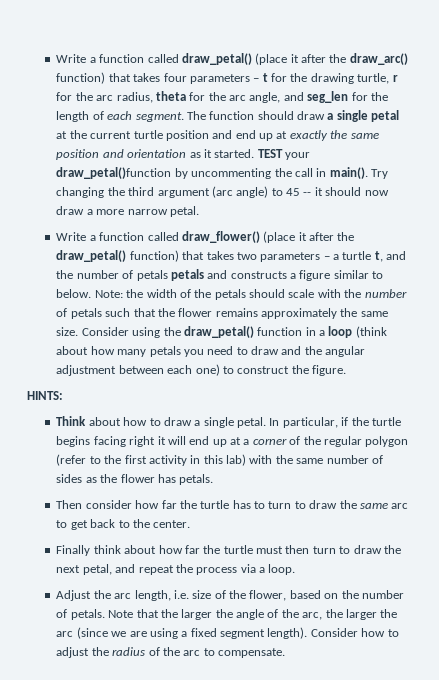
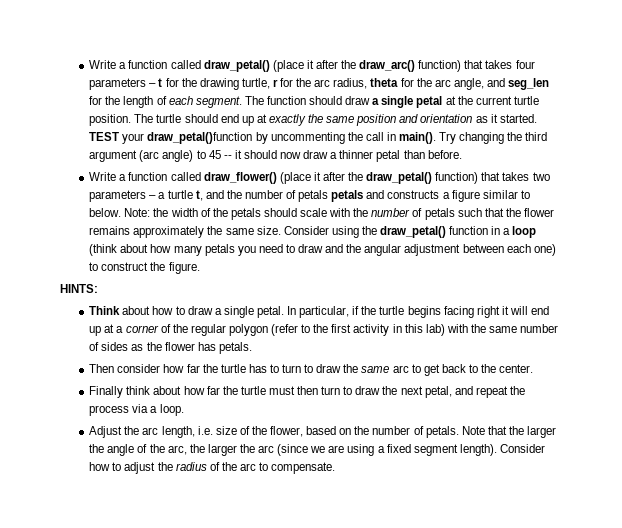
- The function should draw a single petal at the current turtle position and end up at exactly the same position and orientation as it started.
+ The function should draw a single petal at the current turtle position. The turtle should end up at exactly the same position and orientation as it started.
- Try changing the third argument (arc angle) to 45 -- it should now draw a more narrow petal.
+ Try changing the third argument (arc angle) to 45 -- it should now draw a thinner petal than before.

